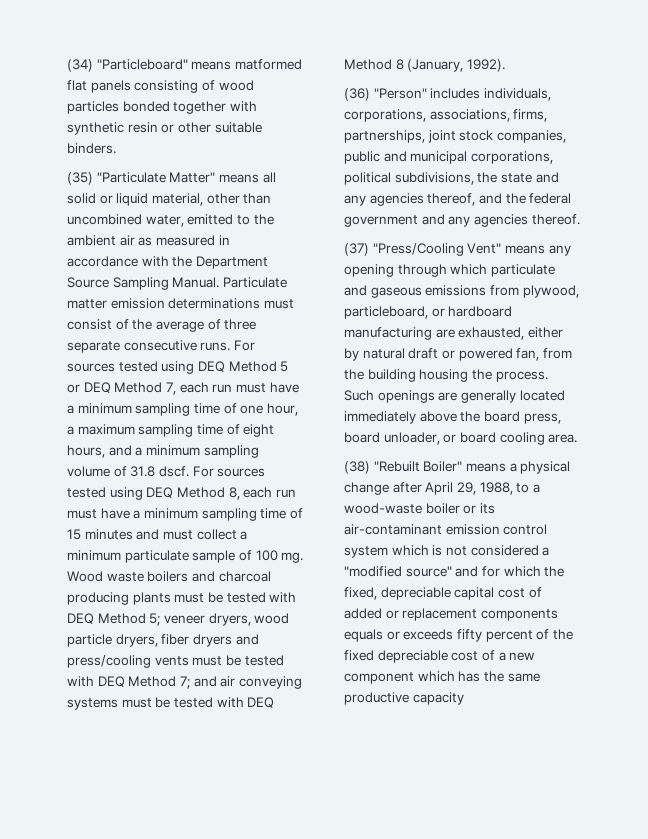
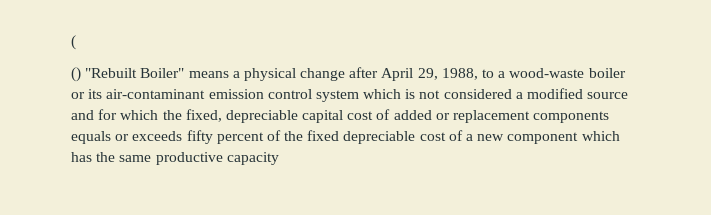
- (34) "Particleboard" means matformed flat panels consisting of wood particles bonded together with synthetic resin or other suitable binders.
- (35) "Particulate Matter" means all solid or liquid material, other than uncombined water, emitted to the ambient air as measured in accordance with the Department Source Sampling Manual. Particulate matter emission determinations must consist of the average of three separate consecutive runs. For sources tested using DEQ Method 5 or DEQ Method 7, each run must have a minimum sampling time of one hour, a maximum sampling time of eight hours, and a minimum sampling volume of 31.8 dscf. For sources tested using DEQ Method 8, each run must have a minimum sampling time of 15 minutes and must collect a minimum particulate sample of 100 mg. Wood waste boilers and charcoal producing plants must be tested with DEQ Method 5; veneer dryers, wood particle dryers, fiber dryers and press/cooling vents must be tested with DEQ Method 7; and air conveying systems must be tested with DEQ Method 8 (January, 1992).
- (36) "Person" includes individuals, corporations, associations, firms, partnerships, joint stock companies, public and municipal corporations, political subdivisions, the state and any agencies thereof, and the federal government and any agencies thereof.
- (37) "Press/Cooling Vent" means any opening through which particulate and gaseous emissions from plywood, particleboard, or hardboard manufacturing are exhausted, either by natural draft or powered fan, from the building housing the process. Such openings are generally located immediately above the board press, board unloader, or board cooling area.
- (38) "Rebuilt Boiler" means a physical change after April 29, 1988, to a wood-waste boiler or its air-contaminant emission control system which is not considered a "modified source" and for which the fixed, depreciable capital cost of added or replacement components equals or exceeds fifty percent of the fixed depreciable cost of a new component which has the same productive capacity
+ (
+ () "Rebuilt Boiler" means a physical change after April 29, 1988, to a wood-waste boiler or its air-contaminant emission control system which is not considered a modified source and for which the fixed, depreciable capital cost of added or replacement components equals or exceeds fifty percent of the fixed depreciable cost of a new component which has the same productive capacity

